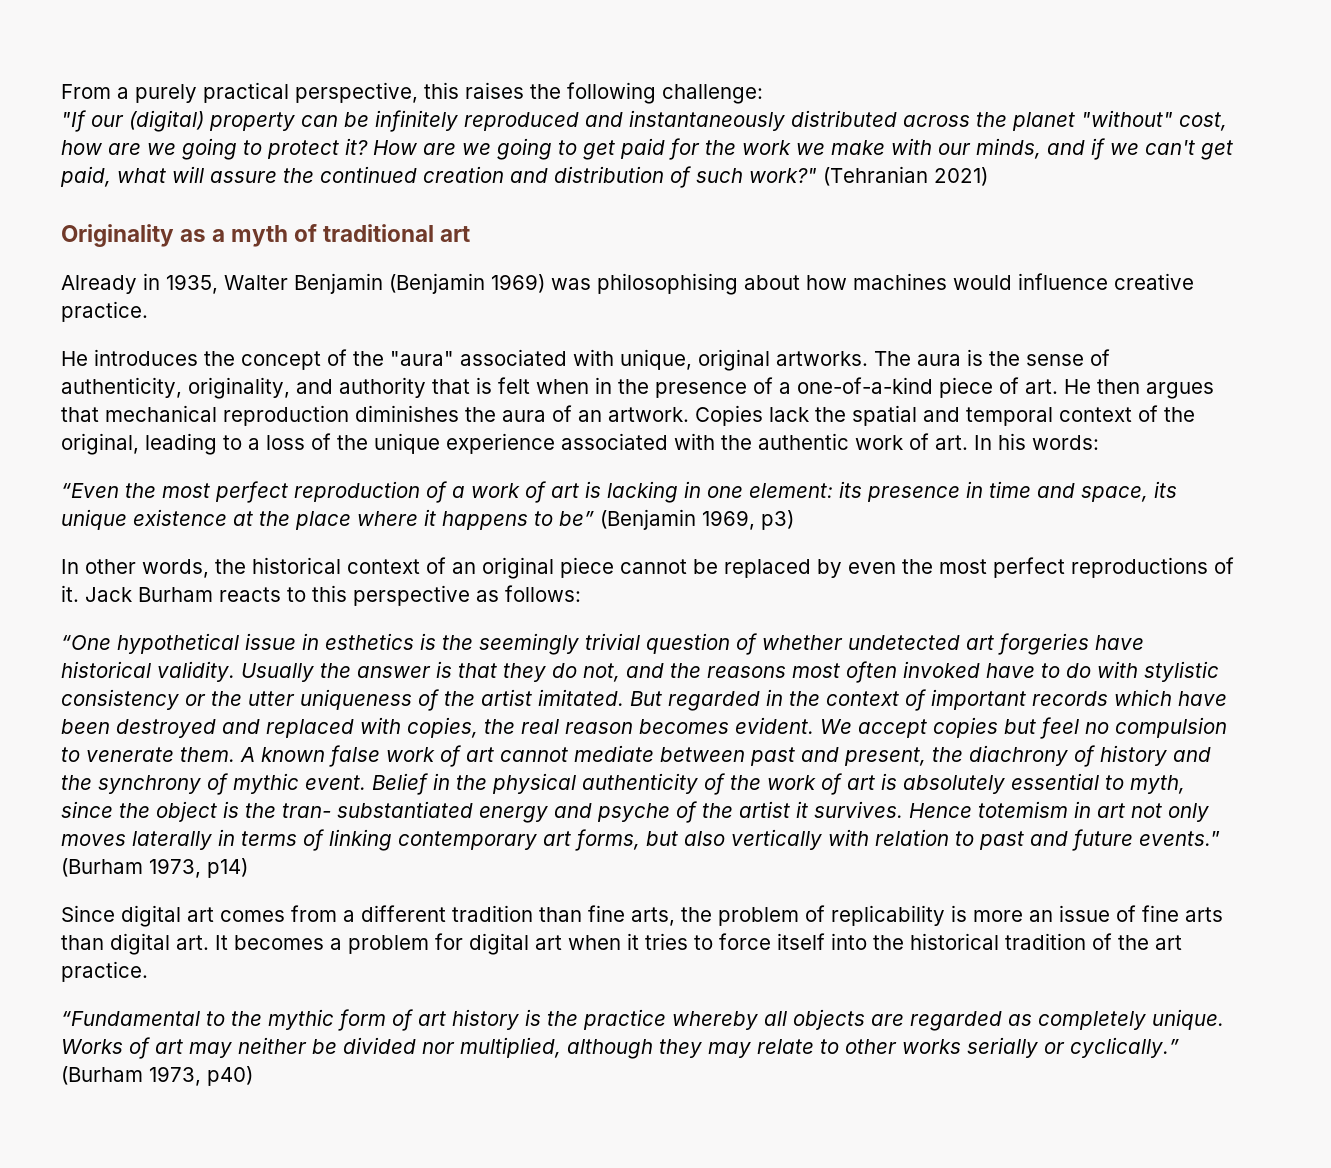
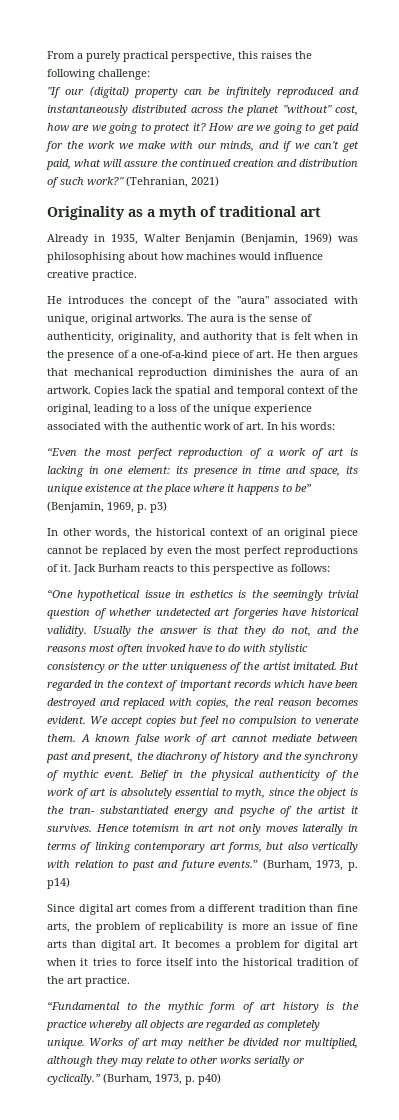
- (Tehranian 2021)
+ (Tehranian, 2021)
- Already in 1935, Walter Benjamin (Benjamin 1969) was philosophising about how machines would influence creative practice.
+ Already in 1935, Walter Benjamin (Benjamin, 1969) was philosophising about how machines would influence creative practice.
- “Even the most perfect reproduction of a work of art is lacking in one element: its presence in time and space, its unique existence at the place where it happens to be” (Benjamin 1969, p3)
+ “Even the most perfect reproduction of a work of art is lacking in one element: its presence in time and space, its unique existence at the place where it happens to be” (Benjamin, 1969, p. p3)
- (Burham 1973, p14)
+ (Burham, 1973, p. p14)
- (Burham 1973, p40)
+ (Burham, 1973, p. p40)

